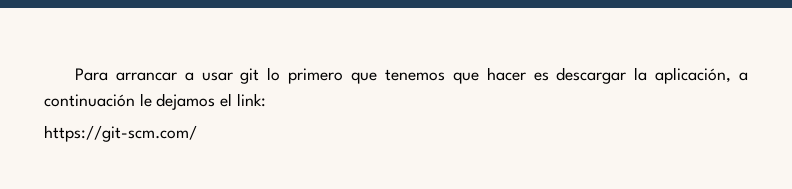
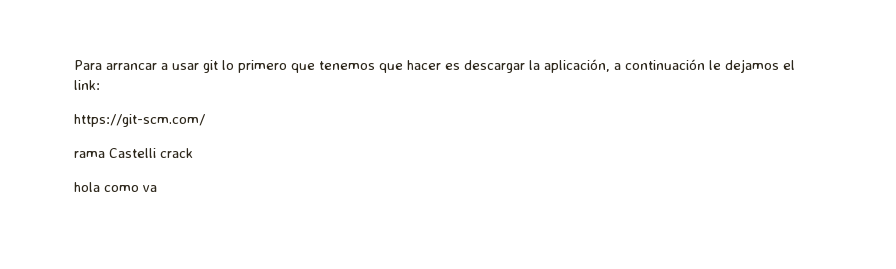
+ rama Castelli crack
+ hola como va

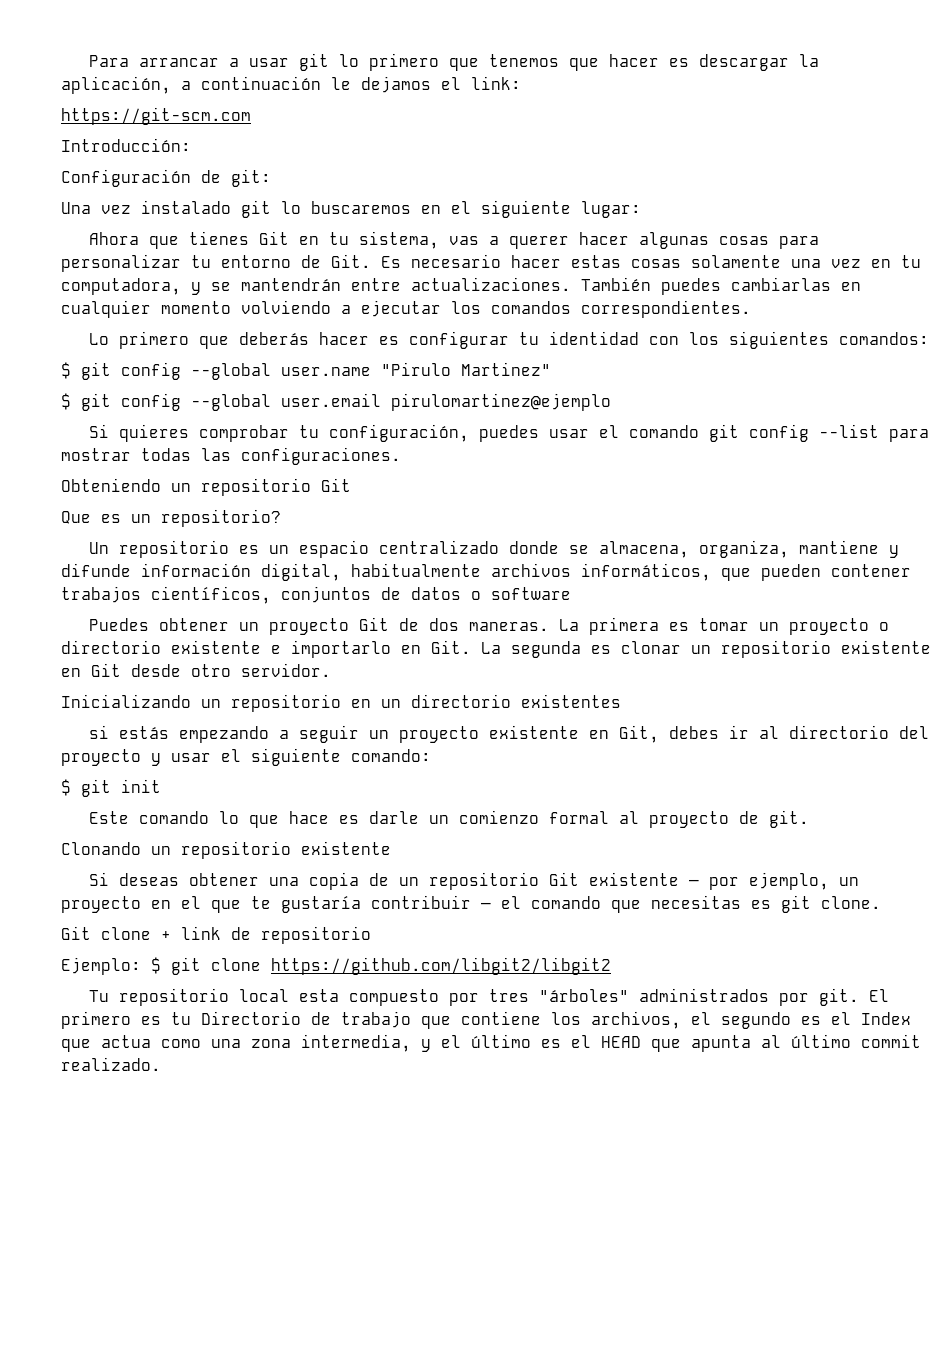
- https://git-scm.com/
- rama Castelli crack
- hola como va
+ https://git-scm.com
+ Introducción:
+ Configuración de git:
+ Una vez instalado git lo buscaremos en el siguiente lugar:
+ Ahora que tienes Git en tu sistema, vas a querer hacer algunas cosas para personalizar tu entorno de Git. Es necesario hacer estas cosas solamente una vez en tu computadora, y se mantendrán entre actualizaciones. También puedes cambiarlas en cualquier momento volviendo a ejecutar los comandos correspondientes.
+ Lo primero que deberás hacer es configurar tu identidad con los siguientes comandos:
+ $ git config --global user.name "Pirulo Martinez"
+ $ git config --global user.email pirulomartinez@ejemplo
+ Si quieres comprobar tu configuración, puedes usar el comando git config --list para mostrar todas las configuraciones.
+ Obteniendo un repositorio Git
+ Que es un repositorio?
+ Un repositorio es un espacio centralizado donde se almacena, organiza, mantiene y difunde información digital, habitualmente archivos informáticos, que pueden contener trabajos científicos, conjuntos de datos o software
+ Puedes obtener un proyecto Git de dos maneras. La primera es tomar un proyecto o directorio existente e importarlo en Git. La segunda es clonar un repositorio existente en Git desde otro servidor.
+ Inicializando un repositorio en un directorio existentes
+ si estás empezando a seguir un proyecto existente en Git, debes ir al directorio del proyecto y usar el siguiente comando:
+ $ git init
+ Este comando lo que hace es darle un comienzo formal al proyecto de git.
+ Clonando un repositorio existente
+ Si deseas obtener una copia de un repositorio Git existente — por ejemplo, un proyecto en el que te gustaría contribuir — el comando que necesitas es git clone.
+ Git clone + link de repositorio
+ Ejemplo: $ git clone https://github.com/libgit2/libgit2
+ Tu repositorio local esta compuesto por tres "árboles" administrados por git. El primero es tu Directorio de trabajo que contiene los archivos, el segundo es el Index que actua como una zona intermedia, y el último es el HEAD que apunta al último commit realizado.

